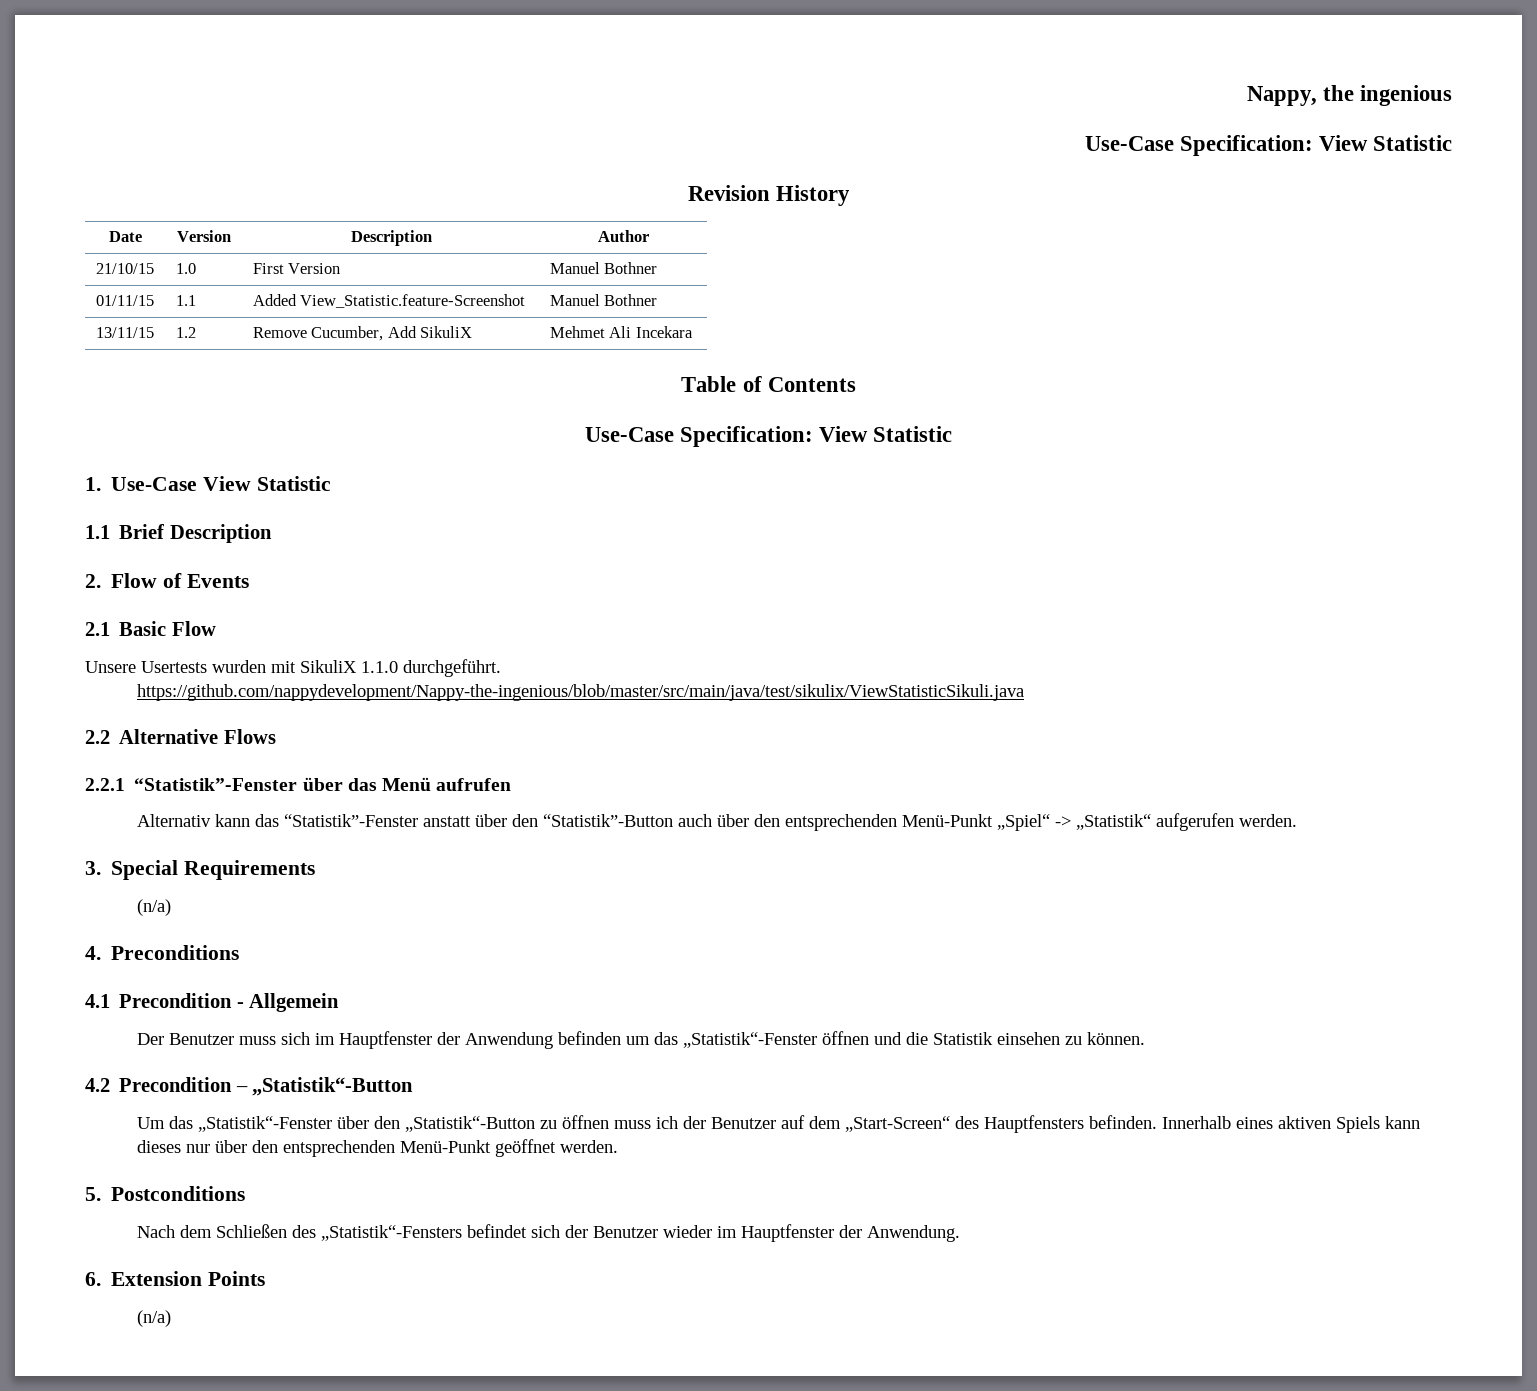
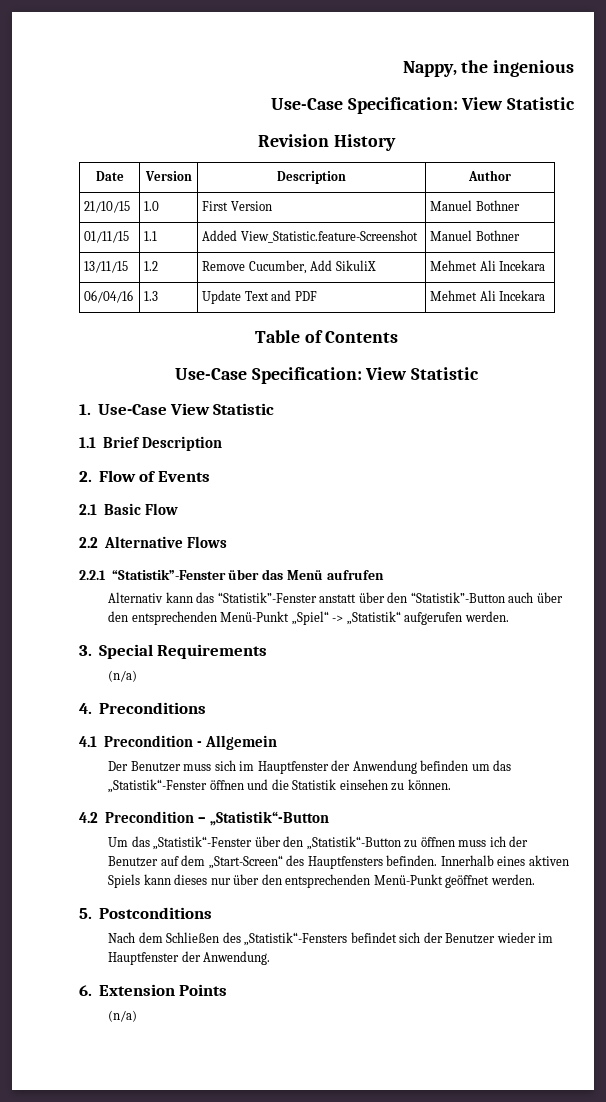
+ 06/04/16 | 1.3 | Update Text and PDF | Mehmet Ali Incekara
- Unsere Usertests wurden mit SikuliX 1.1.0 durchgeführt.
- https://github.com/nappydevelopment/Nappy-the-ingenious/blob/master/src/main/java/test/sikulix/ViewStatisticSikuli.java

